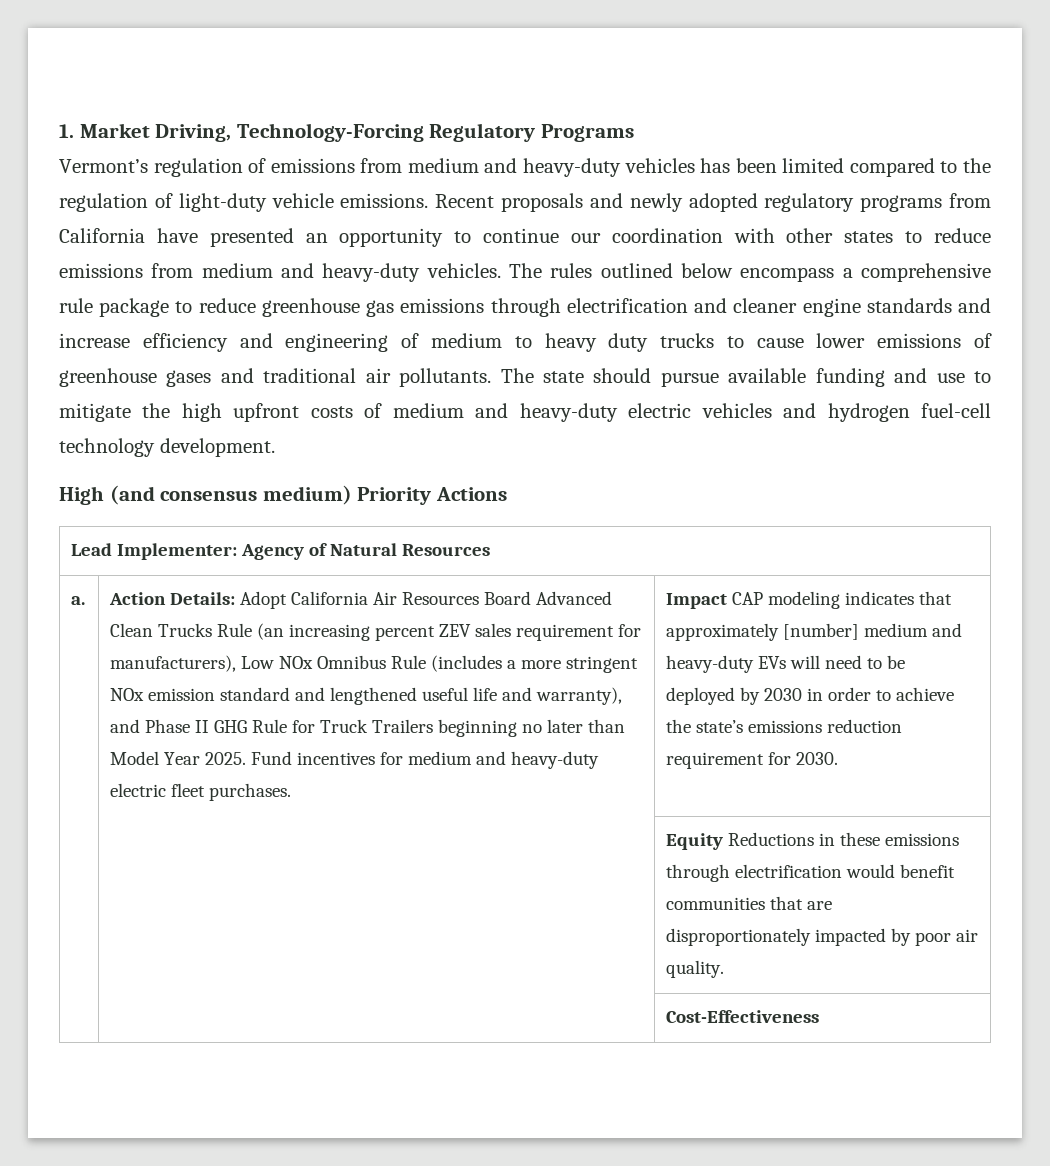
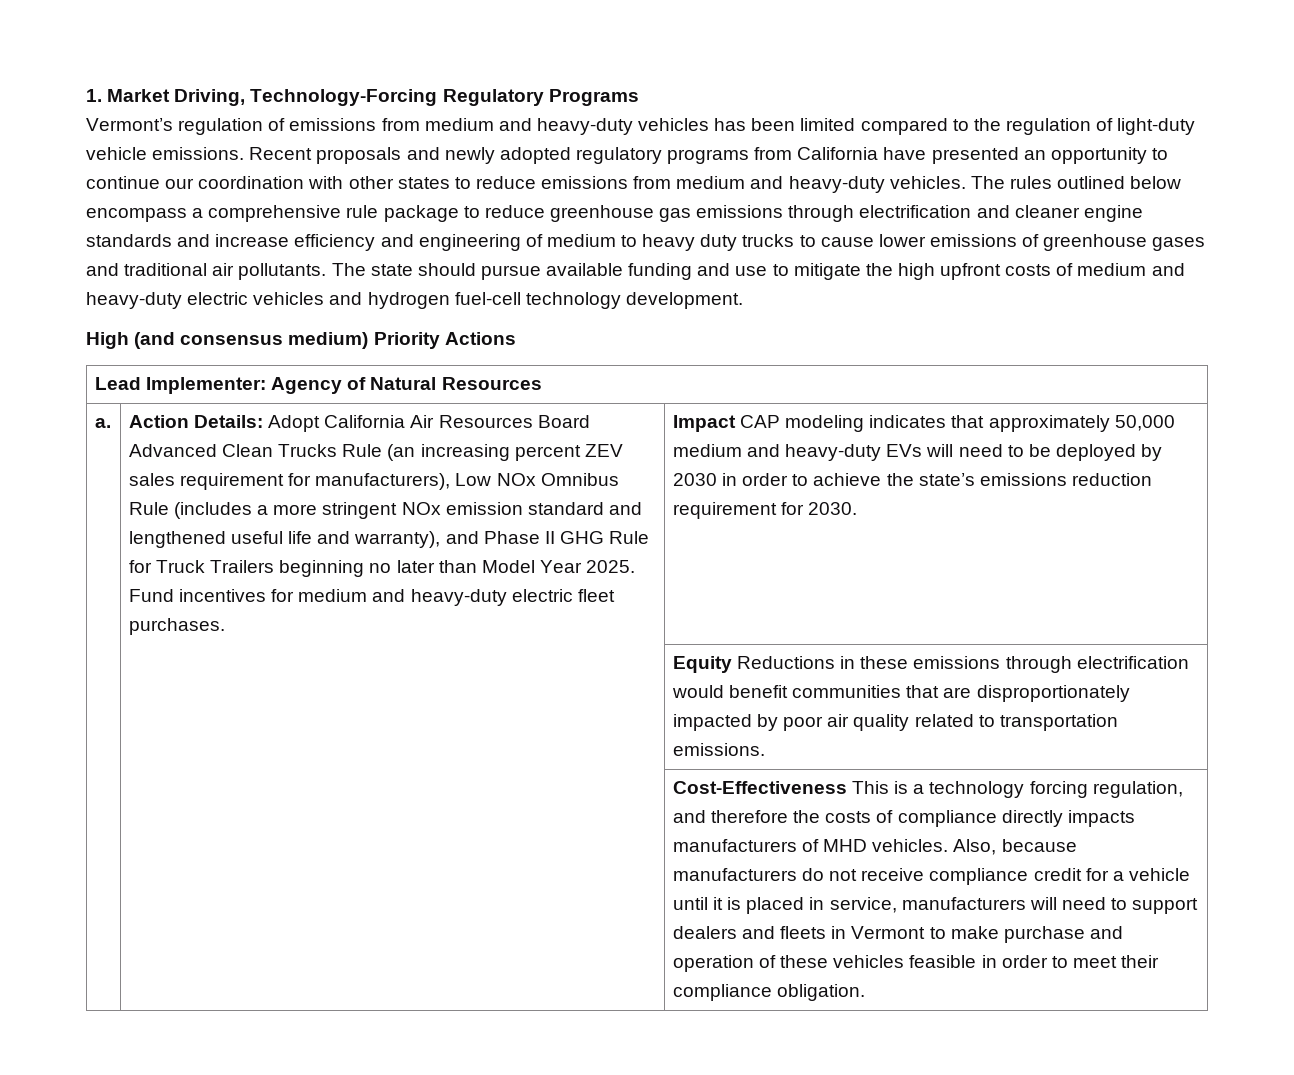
- Impact CAP modeling indicates that approximately [number] medium and heavy-duty EVs will need to be deployed by 2030 in order to achieve the state’s emissions reduction requirement for 2030.
+ Impact CAP modeling indicates that approximately 50,000 medium and heavy-duty EVs will need to be deployed by 2030 in order to achieve the state’s emissions reduction requirement for 2030.
- | | Equity Reductions in these emissions through electrification would benefit communities that are disproportionately impacted by poor air quality.
- | | Cost-Effectiveness
+ | | Equity Reductions in these emissions through electrification would benefit communities that are disproportionately impacted by poor air quality related to transportation emissions.
+ | | Cost-Effectiveness This is a technology forcing regulation, and therefore the costs of compliance directly impacts manufacturers of MHD vehicles. Also, because manufacturers do not receive compliance credit for a vehicle until it is placed in service, manufacturers will need to support dealers and fleets in Vermont to make purchase and operation of these vehicles feasible in order to meet their compliance obligation.

